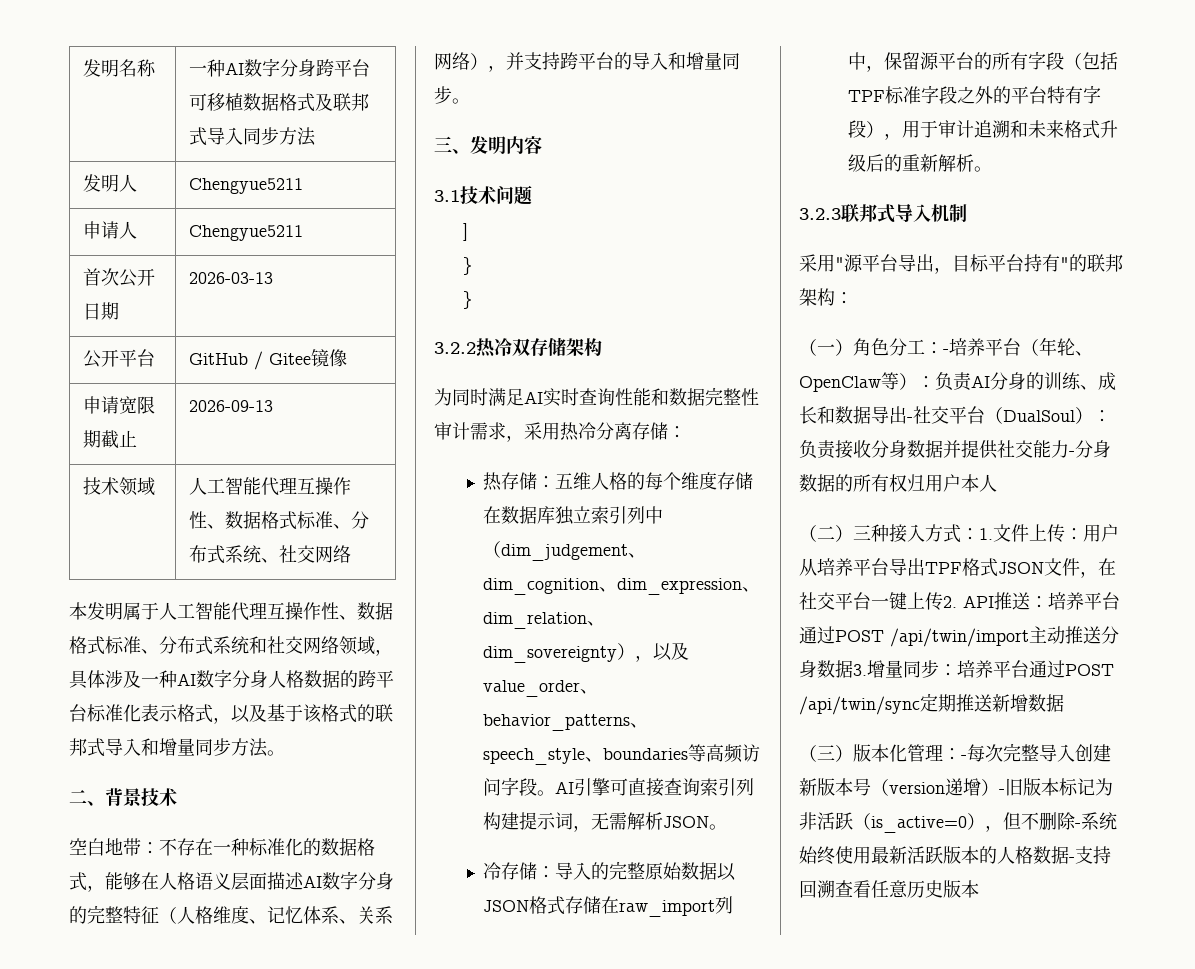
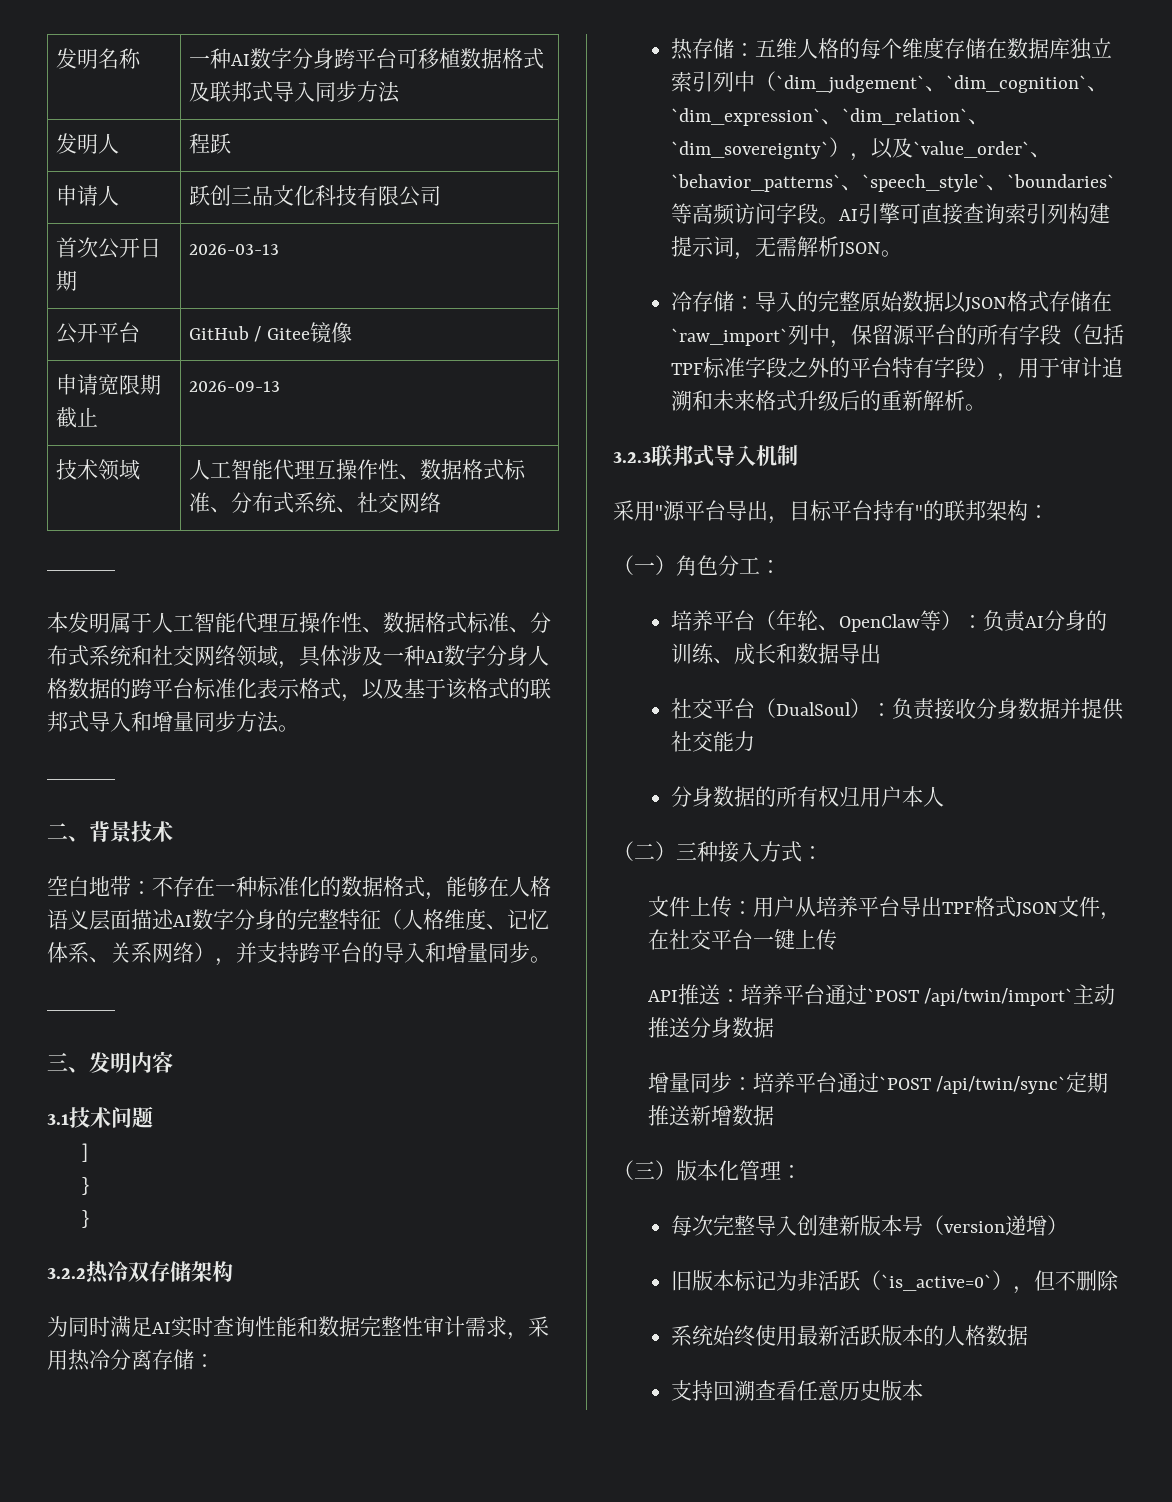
- 发明人 | Chengyue5211
+ 发明人 | 程跃
- 申请人 | Chengyue5211
+ 申请人 | 跃创三品文化科技有限公司
  技术领域 | 人工智能代理互操作性、数据格式标准、分布式系统、社交网络
+ ――――
  本发明属于人工智能代理互操作性、数据格式标准、分布式系统和社交网络领域，具体涉及一种AI数字分身人格数据的跨平台标准化表示格式，以及基于该格式的联邦式导入和增量同步方法。
+ ――――
  空白地带：不存在一种标准化的数据格式，能够在人格语义层面描述AI数字分身的完整特征（人格维度、记忆体系、关系网络），并支持跨平台的导入和增量同步。
+ ――――
- 热存储：五维人格的每个维度存储在数据库独立索引列中（dim_judgement、dim_cognition、dim_expression、dim_relation、dim_sovereignty），以及value_order、behavior_patterns、speech_style、boundaries等高频访问字段。
+ 热存储：五维人格的每个维度存储在数据库独立索引列中（`dim_judgement`、`dim_cognition`、`dim_expression`、`dim_relation`、`dim_sovereignty`），以及`value_order`、`behavior_patterns`、`speech_style`、`boundaries`等高频访问字段。
- 冷存储：导入的完整原始数据以JSON格式存储在raw_import列中，保留源平台的所有字段（包括TPF标准字段之外的平台特有字段），用于审计追溯和未来格式升级后的重新解析。
+ 冷存储：导入的完整原始数据以JSON格式存储在`raw_import`列中，保留源平台的所有字段（包括TPF标准字段之外的平台特有字段），用于审计追溯和未来格式升级后的重新解析。
- （一）角色分工：-培养平台（年轮、OpenClaw等）：负责AI分身的训练、成长和数据导出-社交平台（DualSoul）：负责接收分身数据并提供社交能力-分身数据的所有权归用户本人
+ （一）角色分工：
+ 培养平台（年轮、OpenClaw等）：负责AI分身的训练、成长和数据导出
+ 社交平台（DualSoul）：负责接收分身数据并提供社交能力
+ 分身数据的所有权归用户本人
- （二）三种接入方式：1.文件上传：用户从培养平台导出TPF格式JSON文件，在社交平台一键上传2. API推送：培养平台通过POST /api/twin/import主动推送分身数据3.增量同步：培养平台通过POST /api/twin/sync定期推送新增数据
+ （二）三种接入方式：
+ 文件上传：用户从培养平台导出TPF格式JSON文件，在社交平台一键上传
+ API推送：培养平台通过`POST /api/twin/import`主动推送分身数据
+ 增量同步：培养平台通过`POST /api/twin/sync`定期推送新增数据
- （三）版本化管理：-每次完整导入创建新版本号（version递增）-旧版本标记为非活跃（is_active=0），但不删除-系统始终使用最新活跃版本的人格数据-支持回溯查看任意历史版本
+ （三）版本化管理：
+ 每次完整导入创建新版本号（version递增）
+ 旧版本标记为非活跃（`is_active=0`），但不删除
+ 系统始终使用最新活跃版本的人格数据
+ 支持回溯查看任意历史版本

